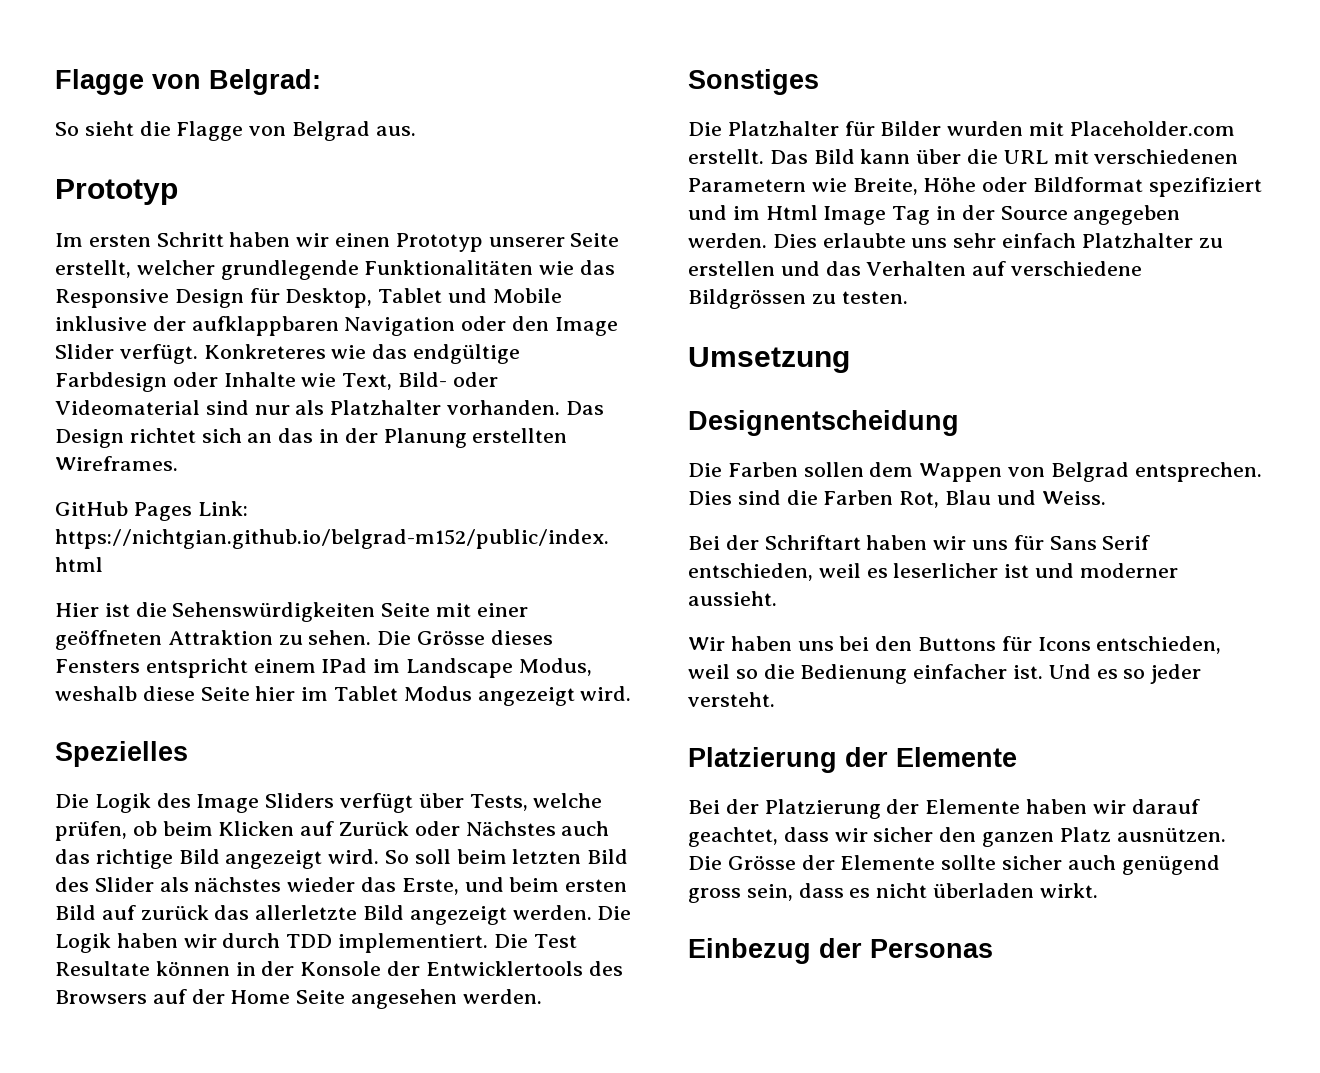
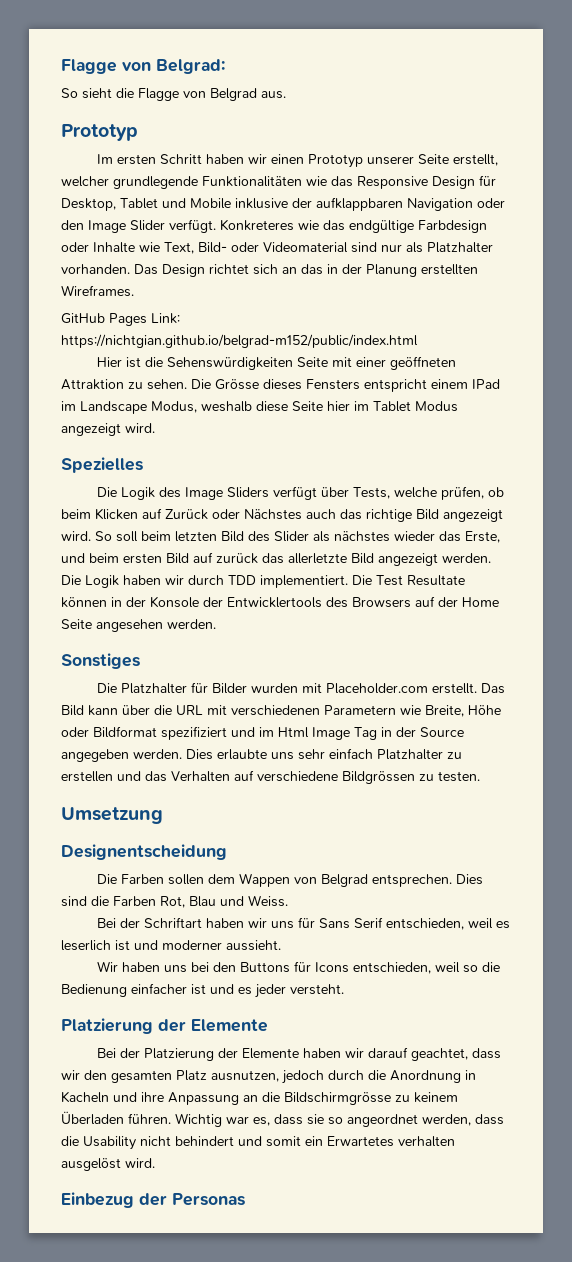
- Bei der Schriftart haben wir uns für Sans Serif entschieden, weil es leserlicher ist und moderner aussieht.
+ Bei der Schriftart haben wir uns für Sans Serif entschieden, weil es leserlich ist und moderner aussieht.
- Wir haben uns bei den Buttons für Icons entschieden, weil so die Bedienung einfacher ist. Und es so jeder versteht.
+ Wir haben uns bei den Buttons für Icons entschieden, weil so die Bedienung einfacher ist und es jeder versteht.
- Bei der Platzierung der Elemente haben wir darauf geachtet, dass wir sicher den ganzen Platz ausnützen. Die Grösse der Elemente sollte sicher auch genügend gross sein, dass es nicht überladen wirkt.
+ Bei der Platzierung der Elemente haben wir darauf geachtet, dass wir den gesamten Platz ausnutzen, jedoch durch die Anordnung in Kacheln und ihre Anpassung an die Bildschirmgrösse zu keinem Überladen führen. Wichtig war es, dass sie so angeordnet werden, dass die Usability nicht behindert und somit ein Erwartetes verhalten ausgelöst wird.

